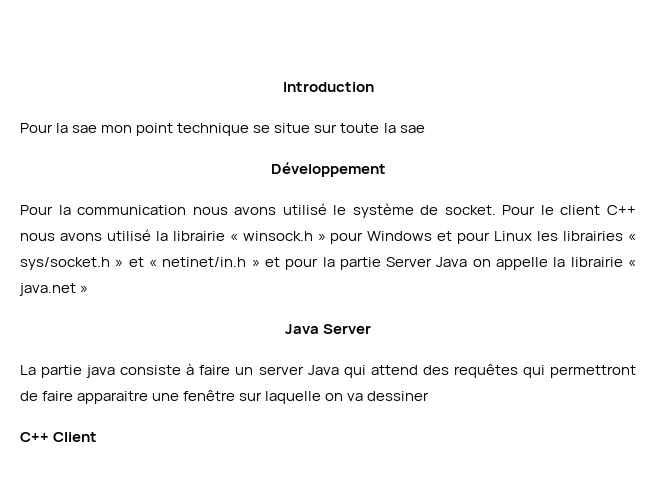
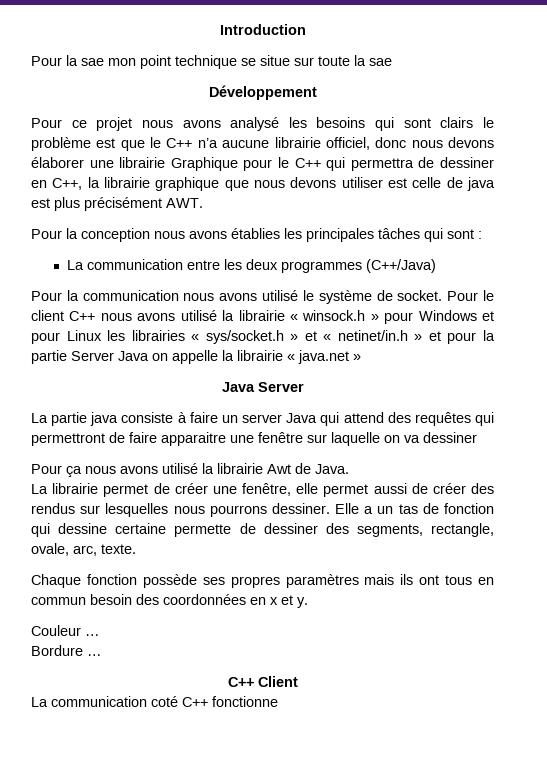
+ Pour ce projet nous avons analysé les besoins qui sont clairs le problème est que le C++ n’a aucune librairie officiel, donc nous devons élaborer une librairie Graphique pour le C++ qui permettra de dessiner en C++, la librairie graphique que nous devons utiliser est celle de java est plus précisément AWT.
+ Pour la conception nous avons établies les principales tâches qui sont :
+ La communication entre les deux programmes (C++/Java)
+ Pour ça nous avons utilisé la librairie Awt de Java.
+ La librairie permet de créer une fenêtre, elle permet aussi de créer des rendus sur lesquelles nous pourrons dessiner. Elle a un tas de fonction qui dessine certaine permette de dessiner des segments, rectangle, ovale, arc, texte.
+ Chaque fonction possède ses propres paramètres mais ils ont tous en commun besoin des coordonnées en x et y.
+ Couleur …
+ Bordure …
  C++ Client
+ La communication coté C++ fonctionne

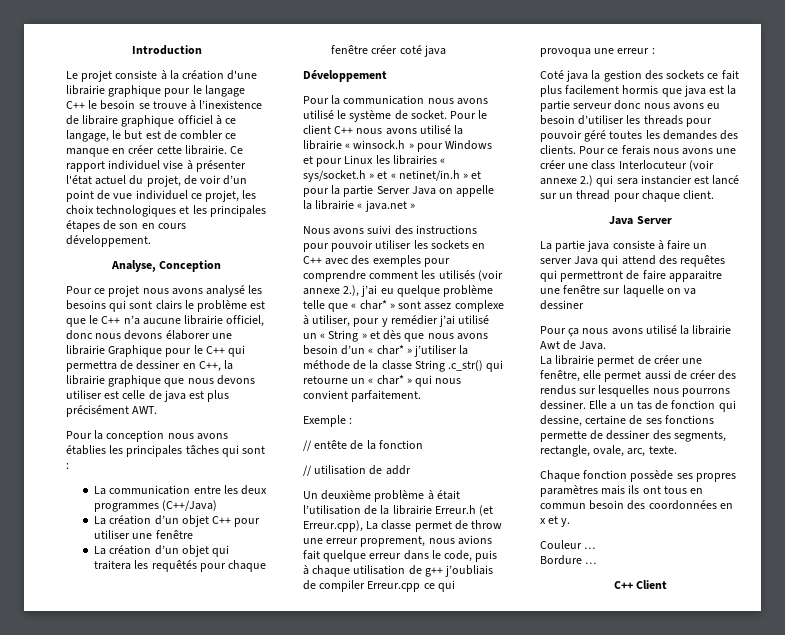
- Pour la sae mon point technique se situe sur toute la sae
- Développement
+ Le projet consiste à la création d'une librairie graphique pour le langage C++ le besoin se trouve à l’inexistence de libraire graphique officiel à ce langage, le but est de combler ce manque en créer cette librairie. Ce rapport individuel vise à présenter l'état actuel du projet, de voir d’un point de vue individuel ce projet, les choix technologiques et les principales étapes de son en cours développement.
+ Analyse, Conception
+ La création d’un objet C++ pour utiliser une fenêtre
+ La création d’un objet qui traitera les requêtés pour chaque fenêtre créer coté java
+ Développement
+ Nous avons suivi des instructions pour pouvoir utiliser les sockets en C++ avec des exemples pour comprendre comment les utilisés (voir annexe 2.), j’ai eu quelque problème telle que « char* » sont assez complexe à utiliser, pour y remédier j’ai utilisé un « String » et dès que nous avons besoin d’un « char* » j’utiliser la méthode de la classe String .c_str() qui retourne un « char* » qui nous convient parfaitement.
+ Exemple :
+ // entête de la fonction
+ // utilisation de addr
+ Un deuxième problème à était l’utilisation de la librairie Erreur.h (et Erreur.cpp), La classe permet de throw une erreur proprement, nous avions fait quelque erreur dans le code, puis à chaque utilisation de g++ j’oubliais de compiler Erreur.cpp ce qui provoqua une erreur :
+ Coté java la gestion des sockets ce fait plus facilement hormis que java est la partie serveur donc nous avons eu besoin d’utiliser les threads pour pouvoir géré toutes les demandes des clients. Pour ce ferais nous avons une créer une class Interlocuteur (voir annexe 2.) qui sera instancier est lancé sur un thread pour chaque client.
- Elle a un tas de fonction qui dessine certaine permette de dessiner des segments, rectangle, ovale, arc, texte.
+ Elle a un tas de fonction qui dessine, certaine de ses fonctions permette de dessiner des segments, rectangle, ovale, arc, texte.
- La communication coté C++ fonctionne

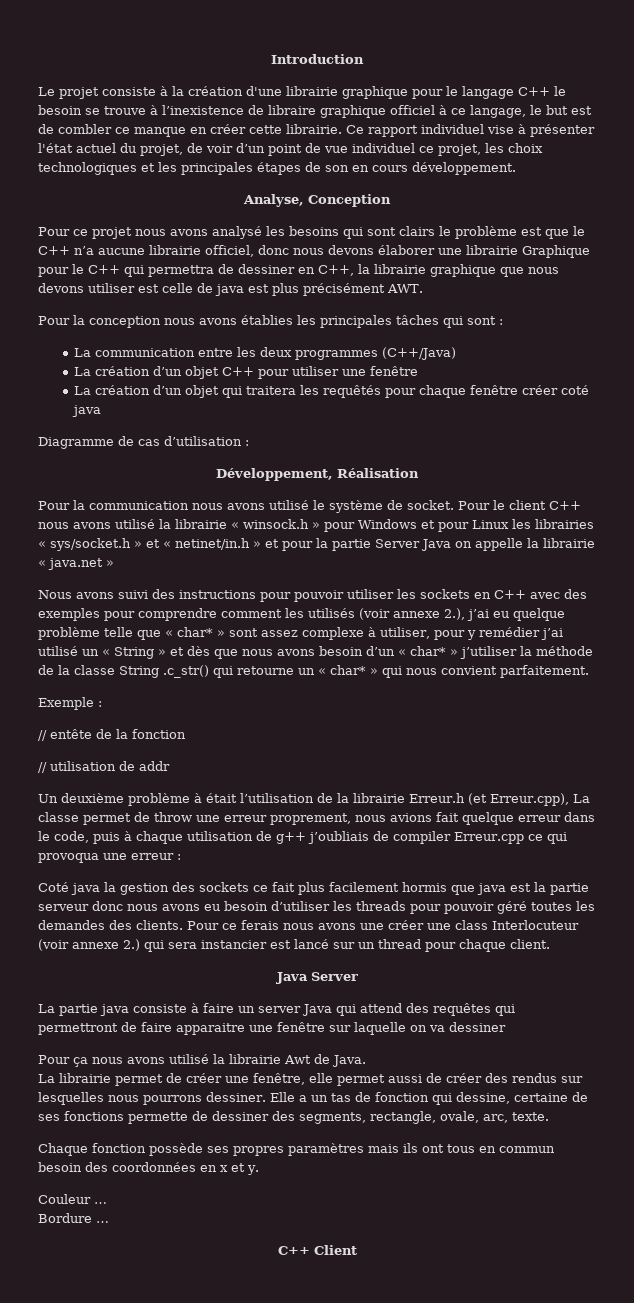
- Développement
+ Diagramme de cas d’utilisation :
+ Développement, Réalisation

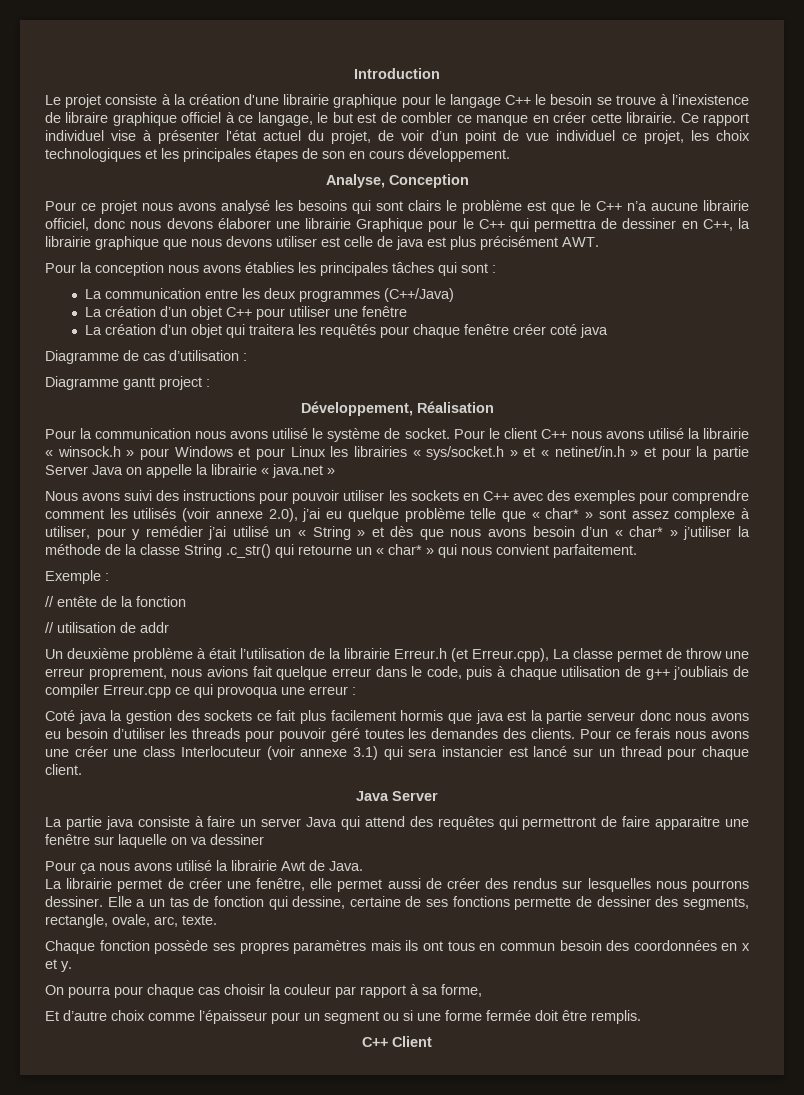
+ Diagramme gantt project :
- Nous avons suivi des instructions pour pouvoir utiliser les sockets en C++ avec des exemples pour comprendre comment les utilisés (voir annexe 2.), j’ai eu quelque problème telle que « char* » sont assez complexe à utiliser, pour y remédier j’ai utilisé un « String » et dès que nous avons besoin d’un « char* » j’utiliser la méthode de la classe String .c_str() qui retourne un « char* » qui nous convient parfaitement.
+ Nous avons suivi des instructions pour pouvoir utiliser les sockets en C++ avec des exemples pour comprendre comment les utilisés (voir annexe 2.0), j’ai eu quelque problème telle que « char* » sont assez complexe à utiliser, pour y remédier j’ai utilisé un « String » et dès que nous avons besoin d’un « char* » j’utiliser la méthode de la classe String .c_str() qui retourne un « char* » qui nous convient parfaitement.
- Pour ce ferais nous avons une créer une class Interlocuteur (voir annexe 2.) qui sera instancier est lancé sur un thread pour chaque client.
+ Pour ce ferais nous avons une créer une class Interlocuteur (voir annexe 3.1) qui sera instancier est lancé sur un thread pour chaque client.
- Couleur …
- Bordure …
+ On pourra pour chaque cas choisir la couleur par rapport à sa forme,
+ Et d’autre choix comme l’épaisseur pour un segment ou si une forme fermée doit être remplis.

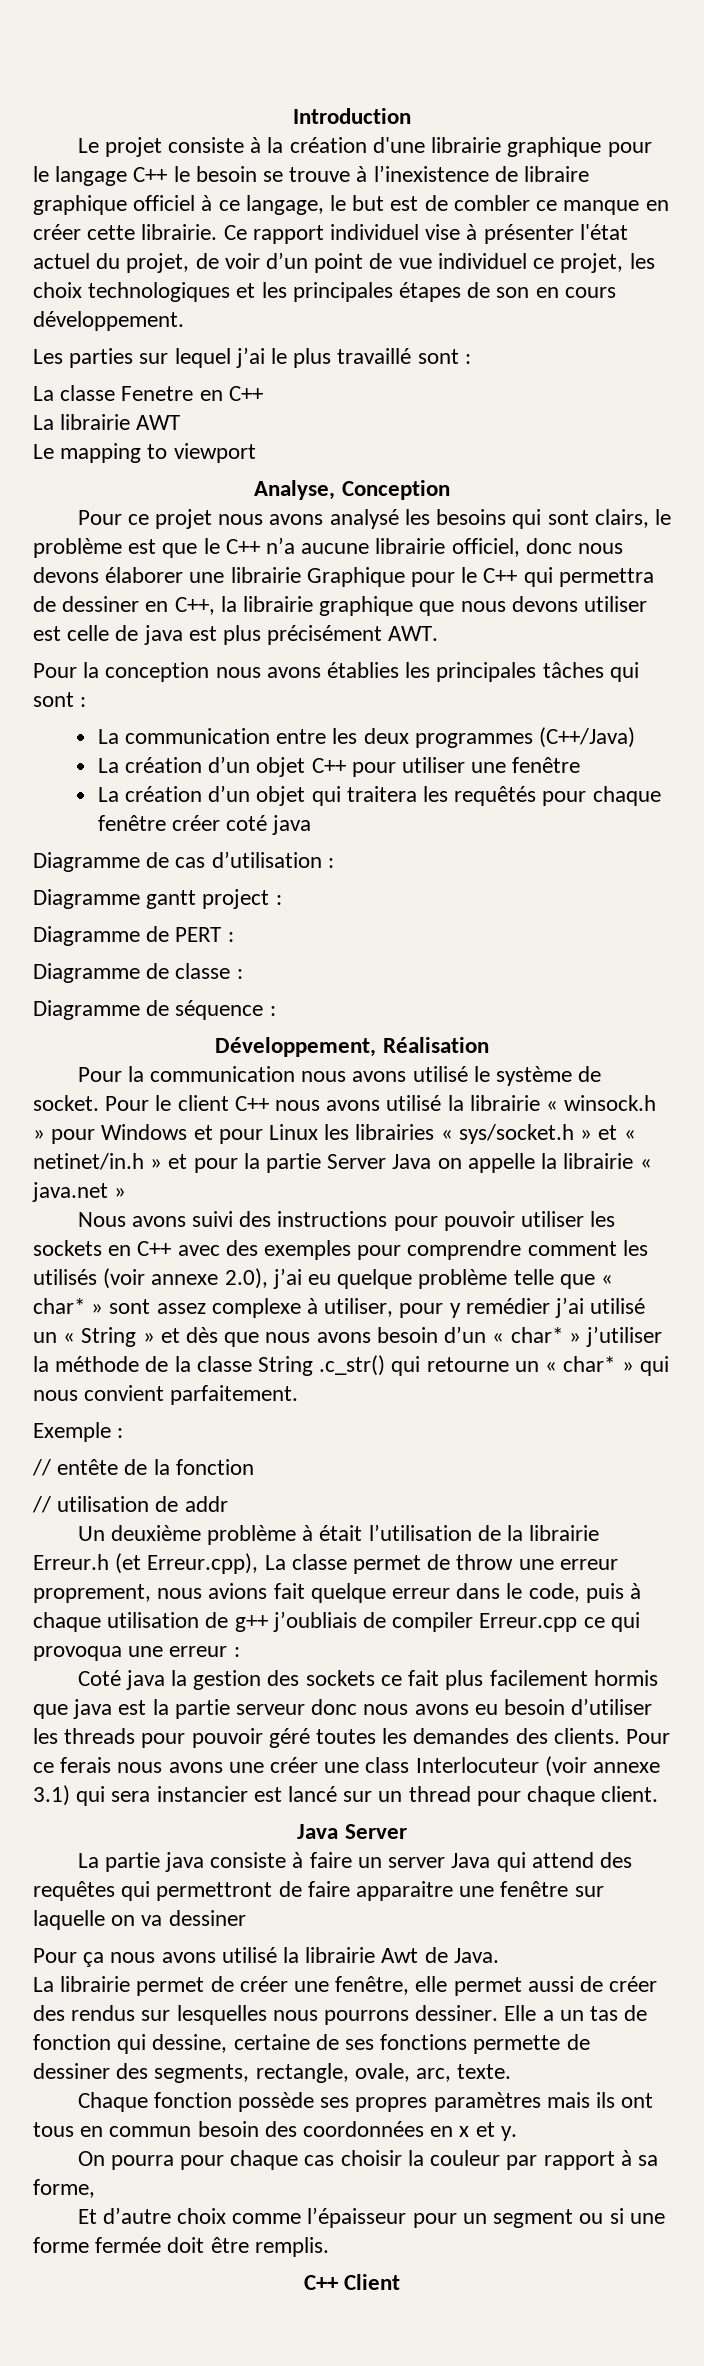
+ Les parties sur lequel j’ai le plus travaillé sont :
+ La classe Fenetre en C++
+ La librairie AWT
+ Le mapping to viewport
- Pour ce projet nous avons analysé les besoins qui sont clairs le problème est que le C++ n’a aucune librairie officiel, donc nous devons élaborer une librairie Graphique pour le C++ qui permettra de dessiner en C++, la librairie graphique que nous devons utiliser est celle de java est plus précisément AWT.
+ Pour ce projet nous avons analysé les besoins qui sont clairs, le problème est que le C++ n’a aucune librairie officiel, donc nous devons élaborer une librairie Graphique pour le C++ qui permettra de dessiner en C++, la librairie graphique que nous devons utiliser est celle de java est plus précisément AWT.
+ Diagramme de PERT :
+ Diagramme de classe :
+ Diagramme de séquence :

